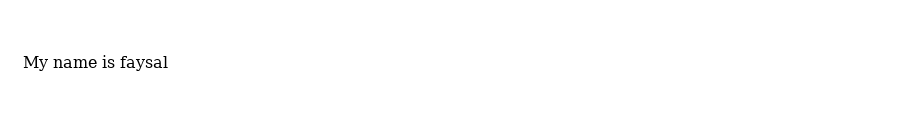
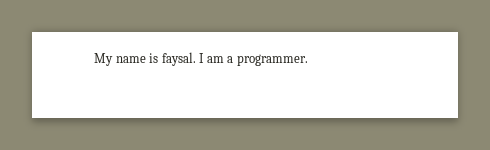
- My name is faysal
+ My name is faysal. I am a programmer.

